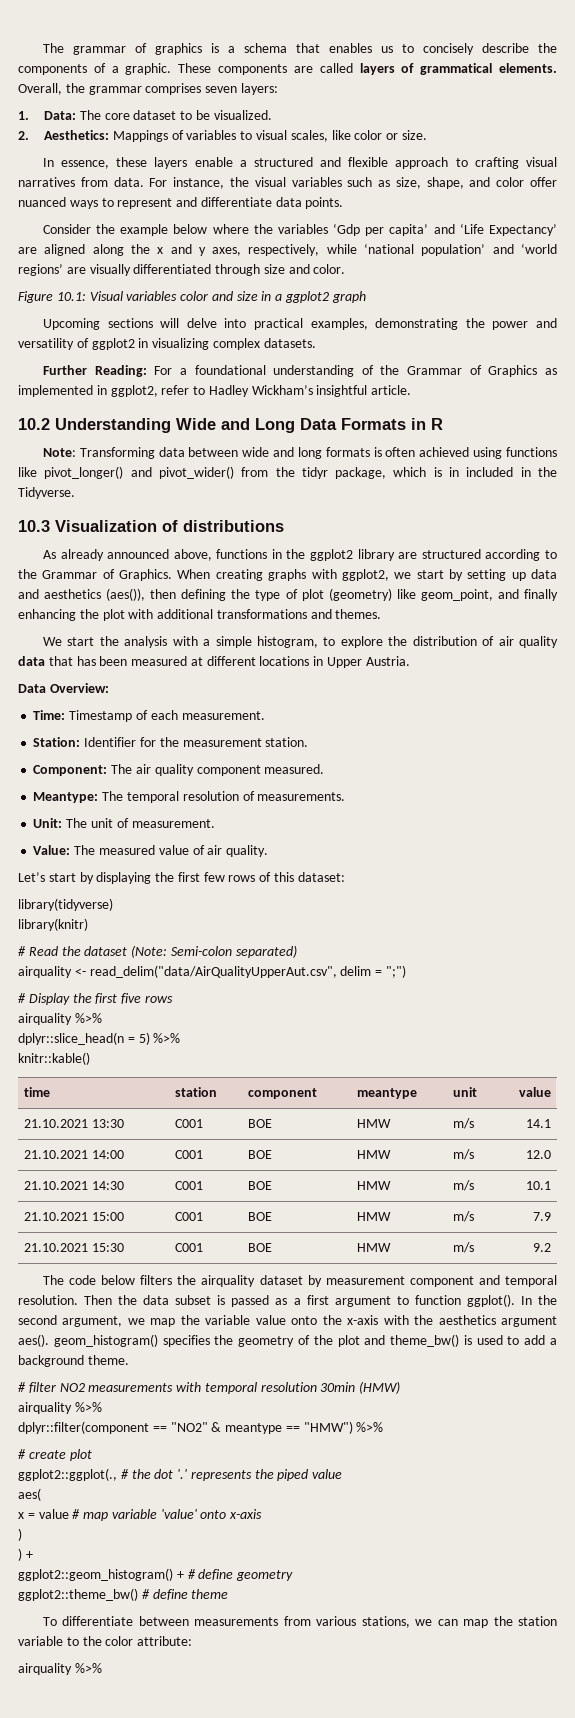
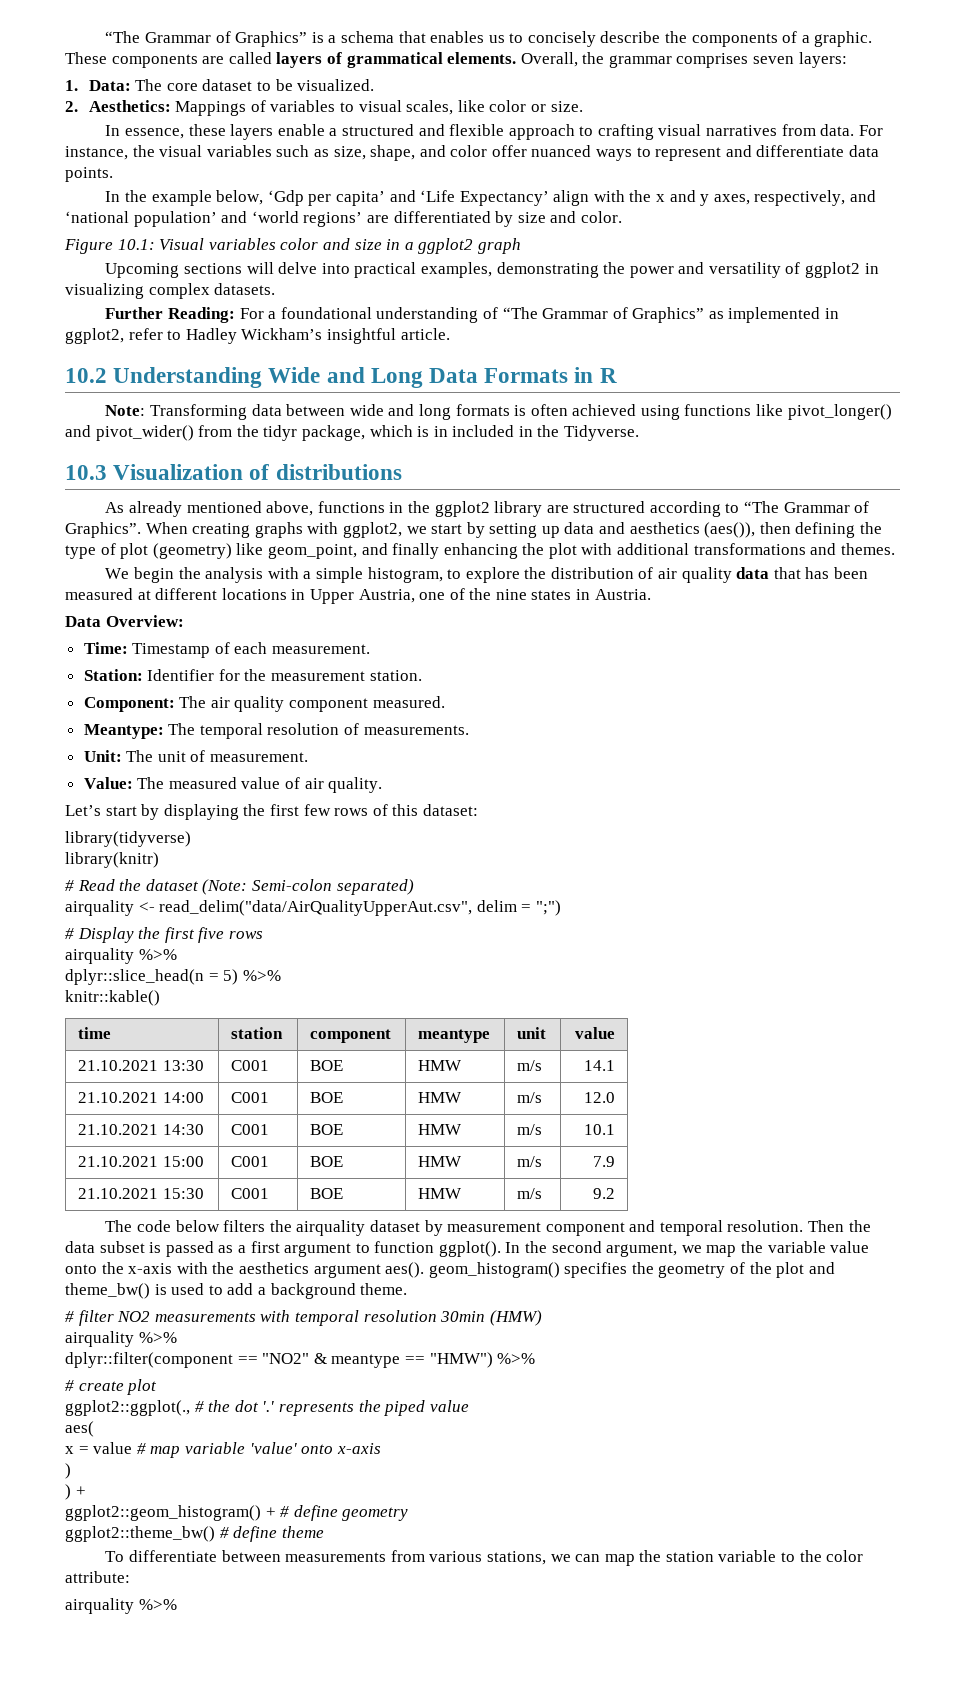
- The grammar of graphics is a schema that enables us to concisely describe the components of a graphic.
+ “The Grammar of Graphics” is a schema that enables us to concisely describe the components of a graphic.
- Consider the example below where the variables ‘Gdp per capita’ and ‘Life Expectancy’ are aligned along the x and y axes, respectively, while ‘national population’ and ‘world regions’ are visually differentiated through size and color.
+ In the example below, ‘Gdp per capita’ and ‘Life Expectancy’ align with the x and y axes, respectively, and ‘national population’ and ‘world regions’ are differentiated by size and color.
- Further Reading: For a foundational understanding of the Grammar of Graphics as implemented in ggplot2, refer to Hadley Wickham’s insightful article.
+ Further Reading: For a foundational understanding of “The Grammar of Graphics” as implemented in ggplot2, refer to Hadley Wickham’s insightful article.
- As already announced above, functions in the ggplot2 library are structured according to the Grammar of Graphics.
+ As already mentioned above, functions in the ggplot2 library are structured according to “The Grammar of Graphics”.
- We start the analysis with a simple histogram, to explore the distribution of air quality data that has been measured at different locations in Upper Austria.
+ We begin the analysis with a simple histogram, to explore the distribution of air quality data that has been measured at different locations in Upper Austria, one of the nine states in Austria.

